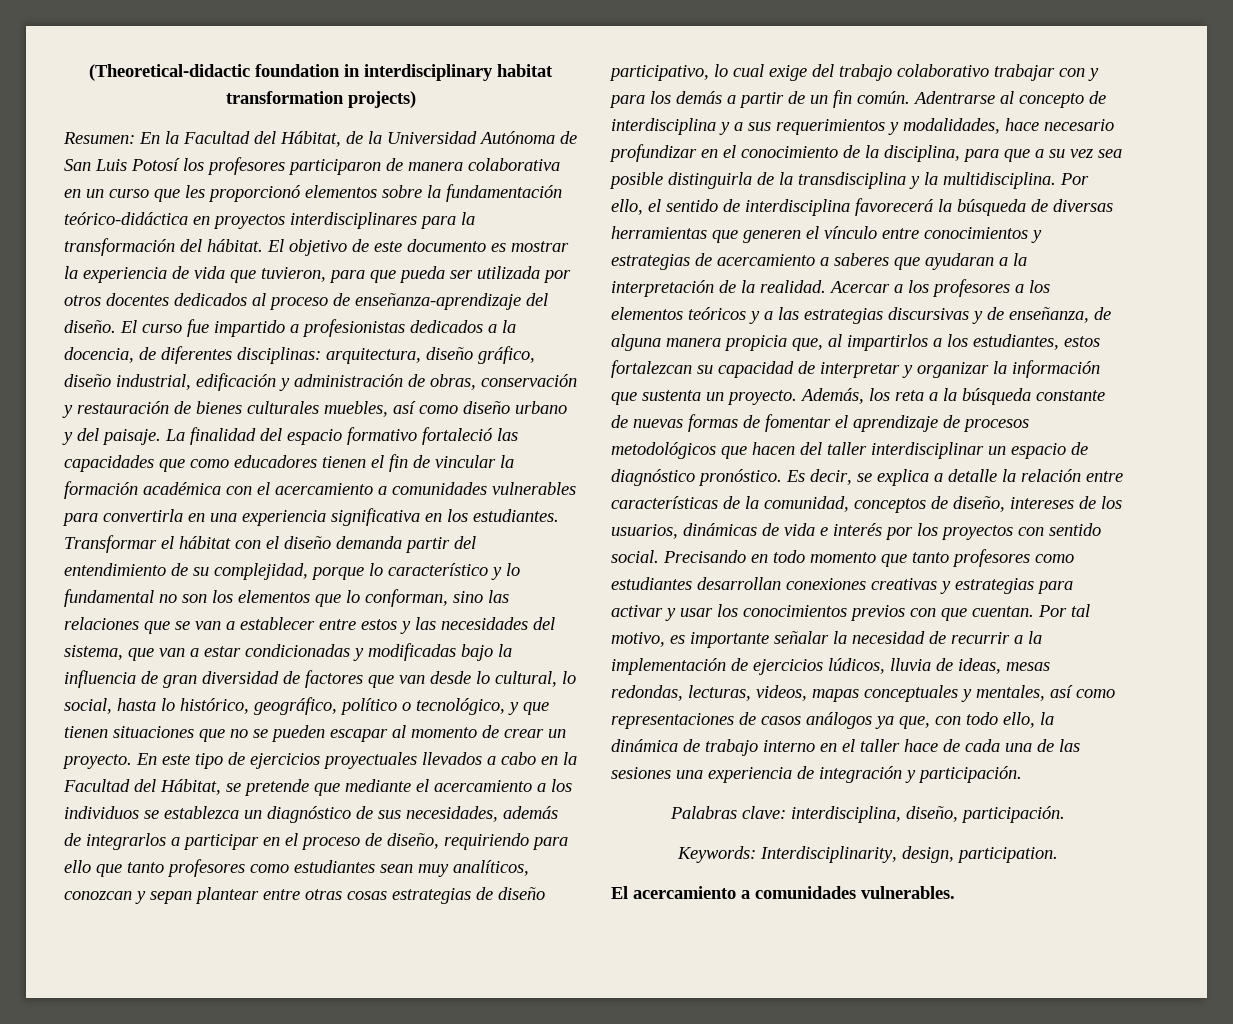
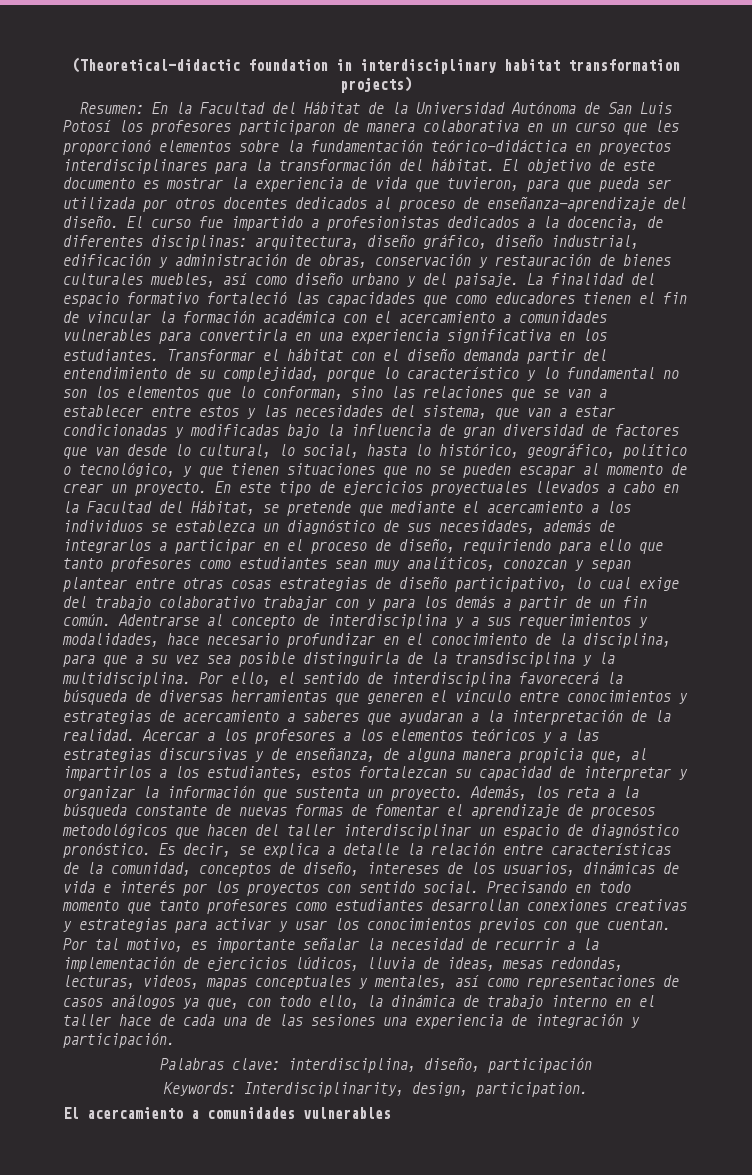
- Resumen: En la Facultad del Hábitat, de la Universidad Autónoma de San Luis Potosí los profesores participaron de manera colaborativa en un curso que les proporcionó elementos sobre la fundamentación teórico-didáctica en proyectos interdisciplinares para la transformación del hábitat.
+ Resumen: En la Facultad del Hábitat de la Universidad Autónoma de San Luis Potosí los profesores participaron de manera colaborativa en un curso que les proporcionó elementos sobre la fundamentación teórico-didáctica en proyectos interdisciplinares para la transformación del hábitat.
- Palabras clave: interdisciplina, diseño, participación.
+ Palabras clave: interdisciplina, diseño, participación
- El acercamiento a comunidades vulnerables.
+ El acercamiento a comunidades vulnerables

